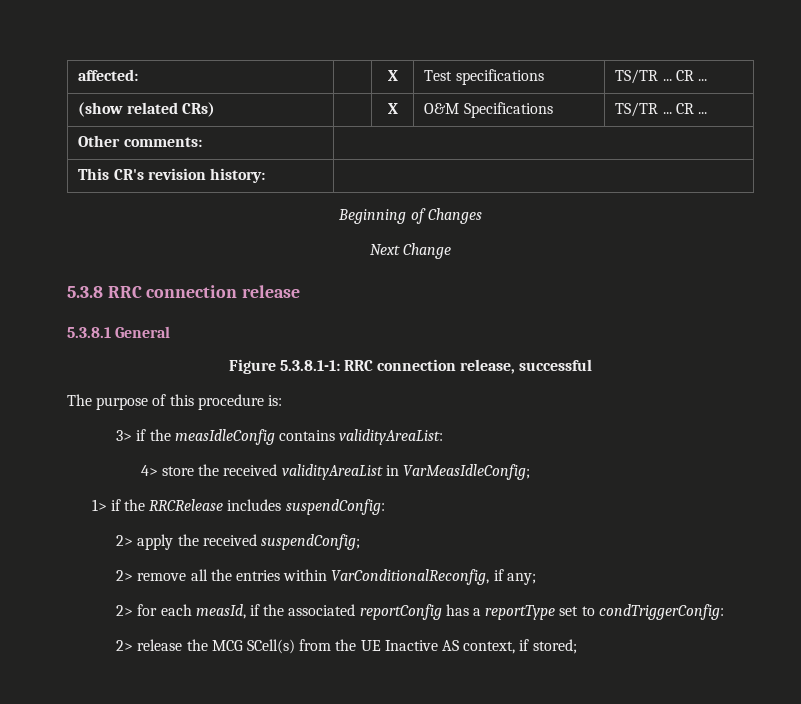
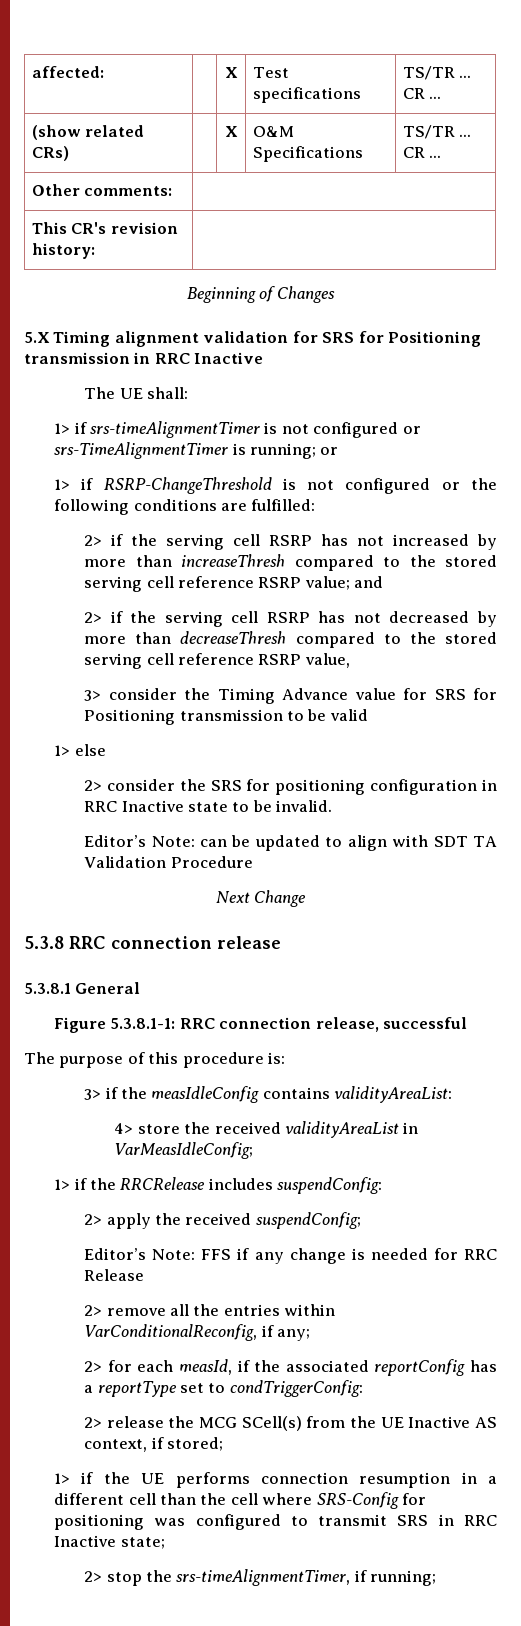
+ 5.X Timing alignment validation for SRS for Positioning transmission in RRC Inactive
+ The UE shall:
+ 1> if srs-timeAlignmentTimer is not configured or srs-TimeAlignmentTimer is running; or
+ 1> if RSRP-ChangeThreshold is not configured or the following conditions are fulfilled:
+ 2> if the serving cell RSRP has not increased by more than increaseThresh compared to the stored serving cell reference RSRP value; and
+ 2> if the serving cell RSRP has not decreased by more than decreaseThresh compared to the stored serving cell reference RSRP value,
+ 3> consider the Timing Advance value for SRS for Positioning transmission to be valid
+ 1> else
+ 2> consider the SRS for positioning configuration in RRC Inactive state to be invalid.
+ Editor’s Note: can be updated to align with SDT TA Validation Procedure
+ Editor’s Note: FFS if any change is needed for RRC Release
+ 1> if the UE performs connection resumption in a different cell than the cell where SRS-Config for positioning was configured to transmit SRS in RRC Inactive state;
+ 2> stop the srs-timeAlignmentTimer, if running;

